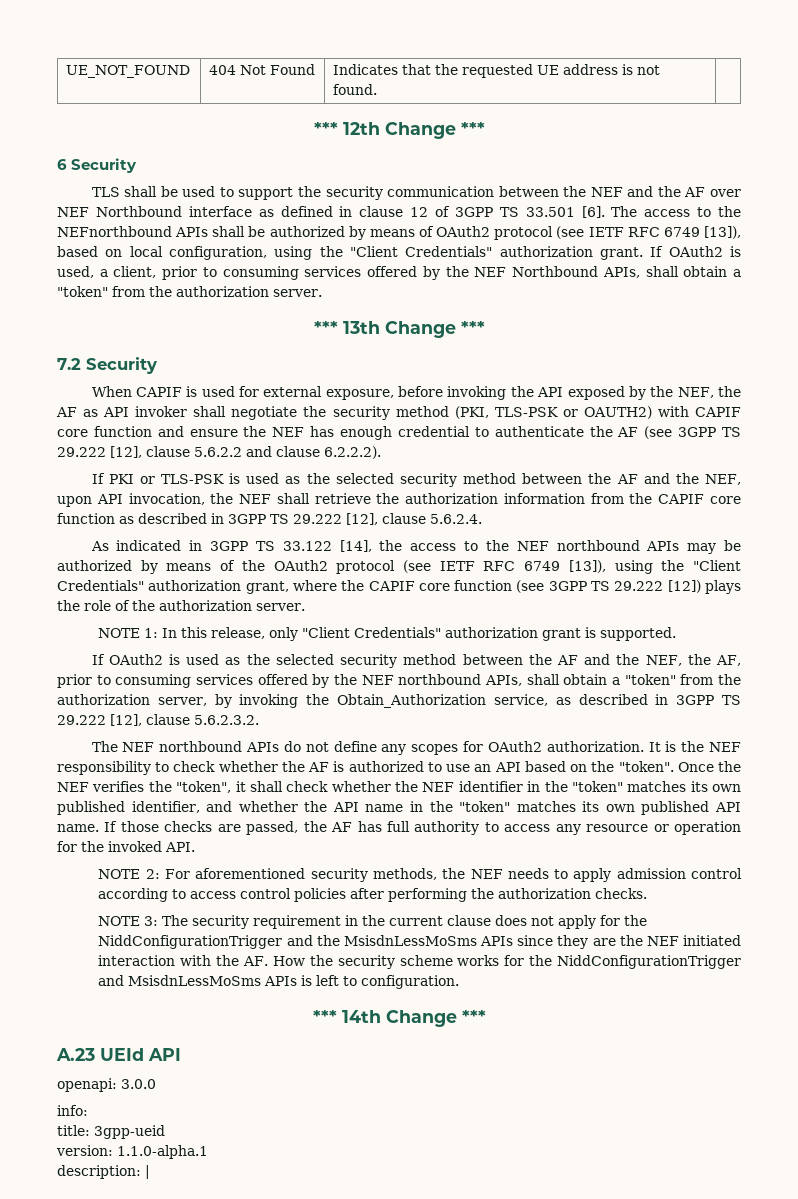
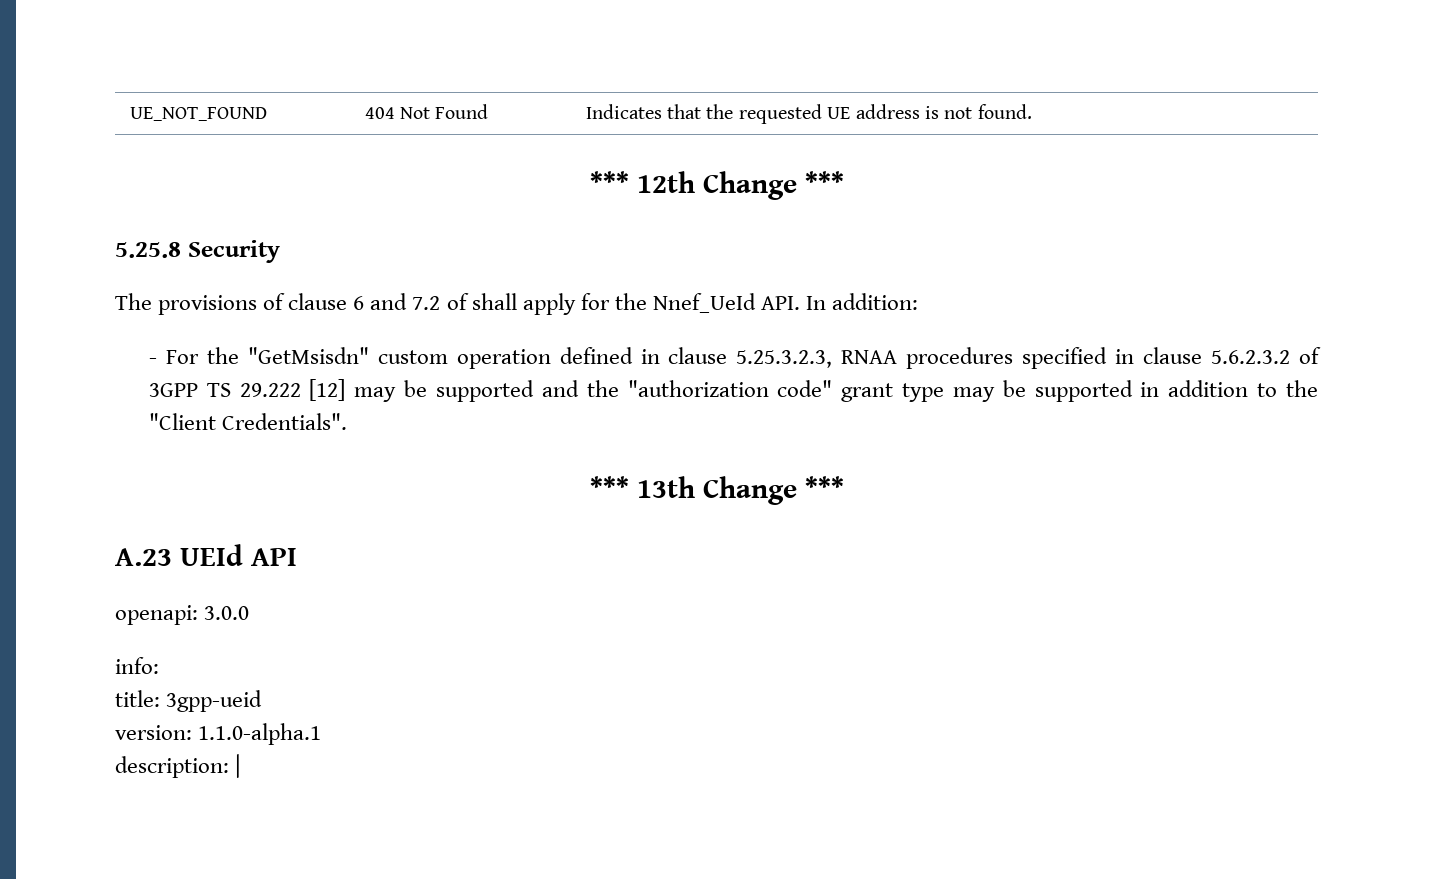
- 6 Security
- TLS shall be used to support the security communication between the NEF and the AF over NEF Northbound interface as defined in clause 12 of 3GPP TS 33.501 [6]. The access to the NEFnorthbound APIs shall be authorized by means of OAuth2 protocol (see IETF RFC 6749 [13]), based on local configuration, using the "Client Credentials" authorization grant. If OAuth2 is used, a client, prior to consuming services offered by the NEF Northbound APIs, shall obtain a "token" from the authorization server.
+ 5.25.8 Security
+ The provisions of clause 6 and 7.2 of shall apply for the Nnef_UeId API. In addition:
+ - For the "GetMsisdn" custom operation defined in clause 5.25.3.2.3, RNAA procedures specified in clause 5.6.2.3.2 of 3GPP TS 29.222 [12] may be supported and the "authorization code" grant type may be supported in addition to the "Client Credentials".
  *** 13th Change ***
- 7.2 Security
- When CAPIF is used for external exposure, before invoking the API exposed by the NEF, the AF as API invoker shall negotiate the security method (PKI, TLS-PSK or OAUTH2) with CAPIF core function and ensure the NEF has enough credential to authenticate the AF (see 3GPP TS 29.222 [12], clause 5.6.2.2 and clause 6.2.2.2).
- If PKI or TLS-PSK is used as the selected security method between the AF and the NEF, upon API invocation, the NEF shall retrieve the authorization information from the CAPIF core function as described in 3GPP TS 29.222 [12], clause 5.6.2.4.
- As indicated in 3GPP TS 33.122 [14], the access to the NEF northbound APIs may be authorized by means of the OAuth2 protocol (see IETF RFC 6749 [13]), using the "Client Credentials" authorization grant, where the CAPIF core function (see 3GPP TS 29.222 [12]) plays the role of the authorization server.
- NOTE 1: In this release, only "Client Credentials" authorization grant is supported.
- If OAuth2 is used as the selected security method between the AF and the NEF, the AF, prior to consuming services offered by the NEF northbound APIs, shall obtain a "token" from the authorization server, by invoking the Obtain_Authorization service, as described in 3GPP TS 29.222 [12], clause 5.6.2.3.2.
- The NEF northbound APIs do not define any scopes for OAuth2 authorization. It is the NEF responsibility to check whether the AF is authorized to use an API based on the "token". Once the NEF verifies the "token", it shall check whether the NEF identifier in the "token" matches its own published identifier, and whether the API name in the "token" matches its own published API name. If those checks are passed, the AF has full authority to access any resource or operation for the invoked API.
- NOTE 2: For aforementioned security methods, the NEF needs to apply admission control according to access control policies after performing the authorization checks.
- NOTE 3: The security requirement in the current clause does not apply for the NiddConfigurationTrigger and the MsisdnLessMoSms APIs since they are the NEF initiated interaction with the AF. How the security scheme works for the NiddConfigurationTrigger and MsisdnLessMoSms APIs is left to configuration.
- *** 14th Change ***

